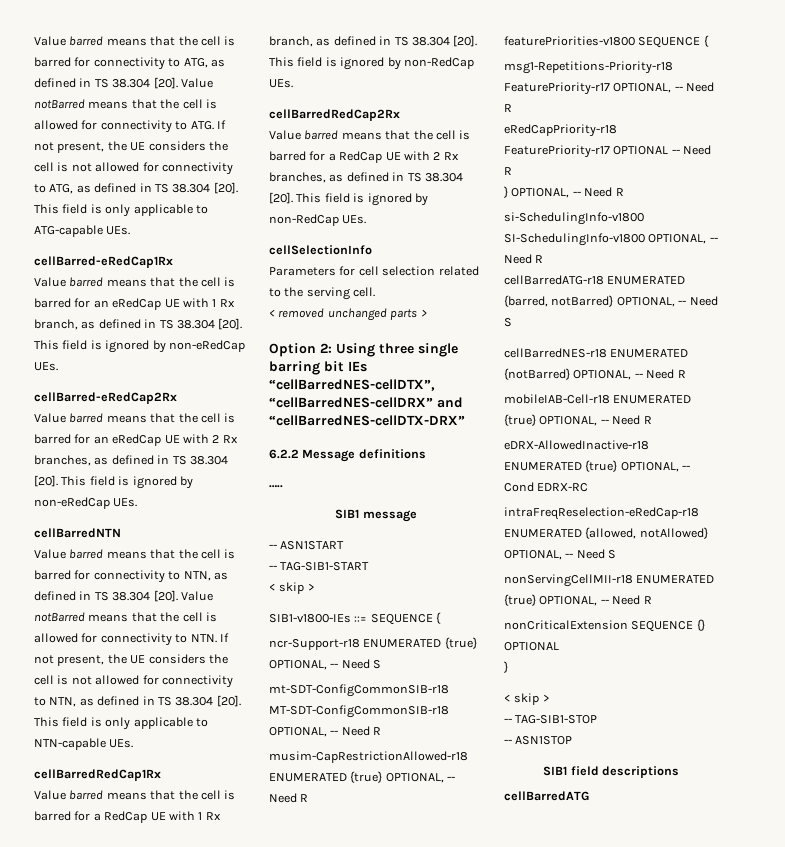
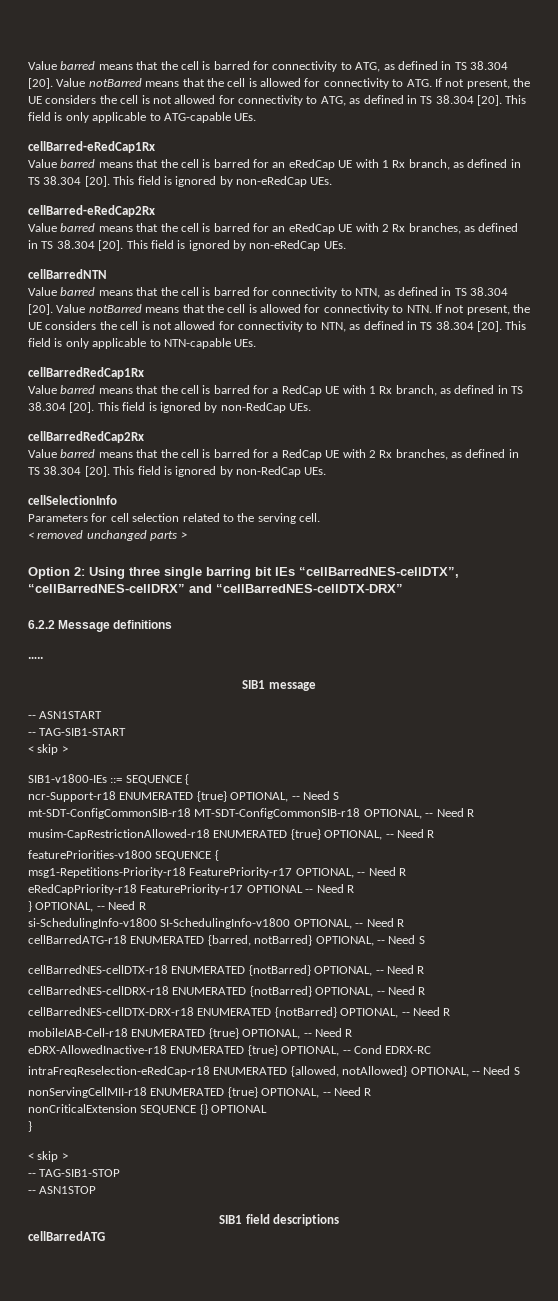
- cellBarredNES-r18 ENUMERATED {notBarred} OPTIONAL, -- Need R
+ cellBarredNES-cellDTX-r18 ENUMERATED {notBarred} OPTIONAL, -- Need R
+ cellBarredNES-cellDRX-r18 ENUMERATED {notBarred} OPTIONAL, -- Need R
+ cellBarredNES-cellDTX-DRX-r18 ENUMERATED {notBarred} OPTIONAL, -- Need R

